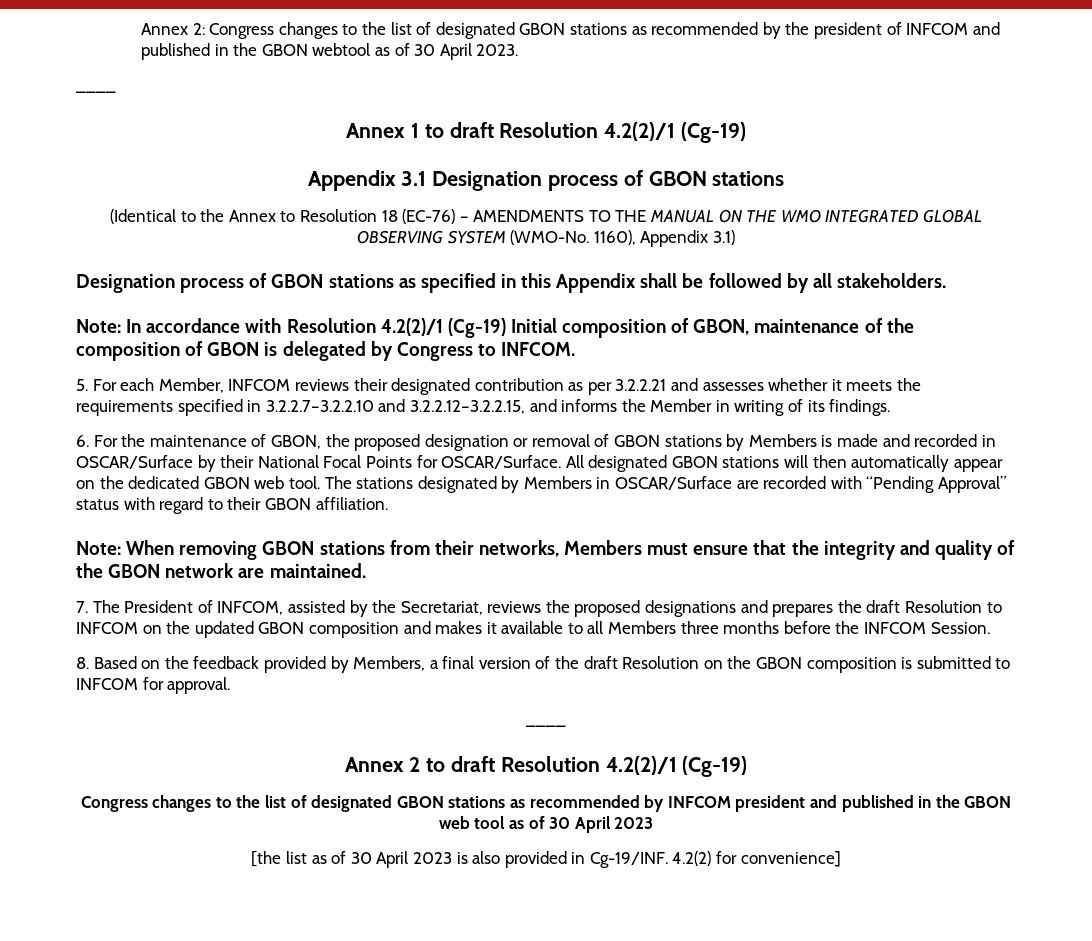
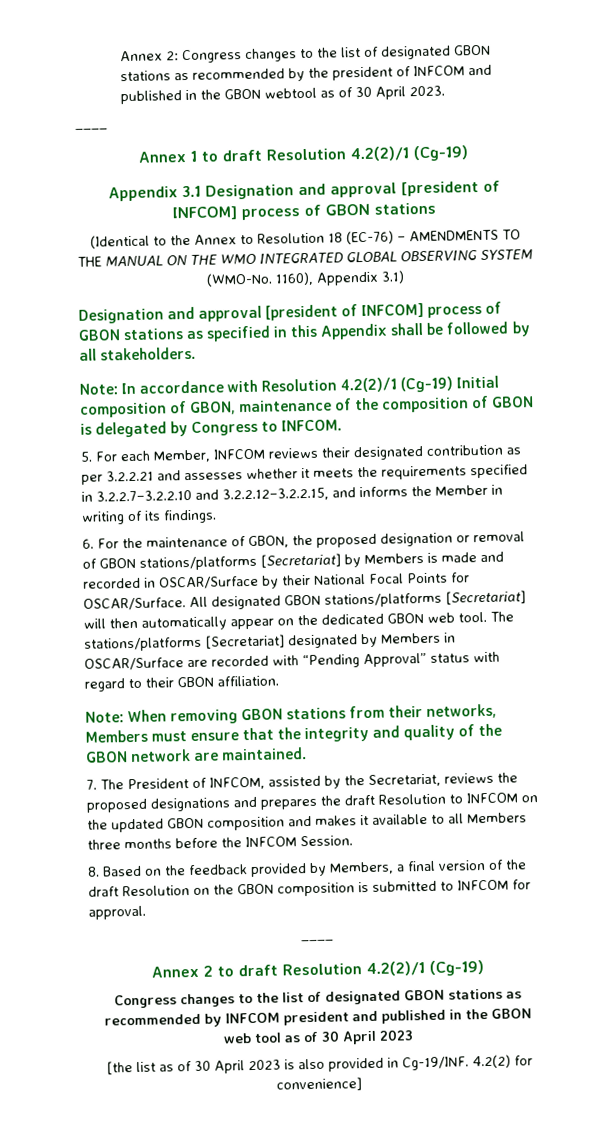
- Appendix 3.1 Designation process of GBON stations
+ Appendix 3.1 Designation and approval [president of INFCOM] process of GBON stations
- Designation process of GBON stations as specified in this Appendix shall be followed by all stakeholders.
+ Designation and approval [president of INFCOM] process of GBON stations as specified in this Appendix shall be followed by all stakeholders.
- 6. For the maintenance of GBON, the proposed designation or removal of GBON stations by Members is made and recorded in OSCAR/Surface by their National Focal Points for OSCAR/Surface.
+ 6. For the maintenance of GBON, the proposed designation or removal of GBON stations/platforms [Secretariat] by Members is made and recorded in OSCAR/Surface by their National Focal Points for OSCAR/Surface.
- All designated GBON stations will then automatically appear on the dedicated GBON web tool.
+ All designated GBON stations/platforms [Secretariat] will then automatically appear on the dedicated GBON web tool.
- The stations designated by Members in OSCAR/Surface are recorded with “Pending Approval” status with regard to their GBON affiliation.
+ The stations/platforms [Secretariat] designated by Members in OSCAR/Surface are recorded with “Pending Approval” status with regard to their GBON affiliation.

